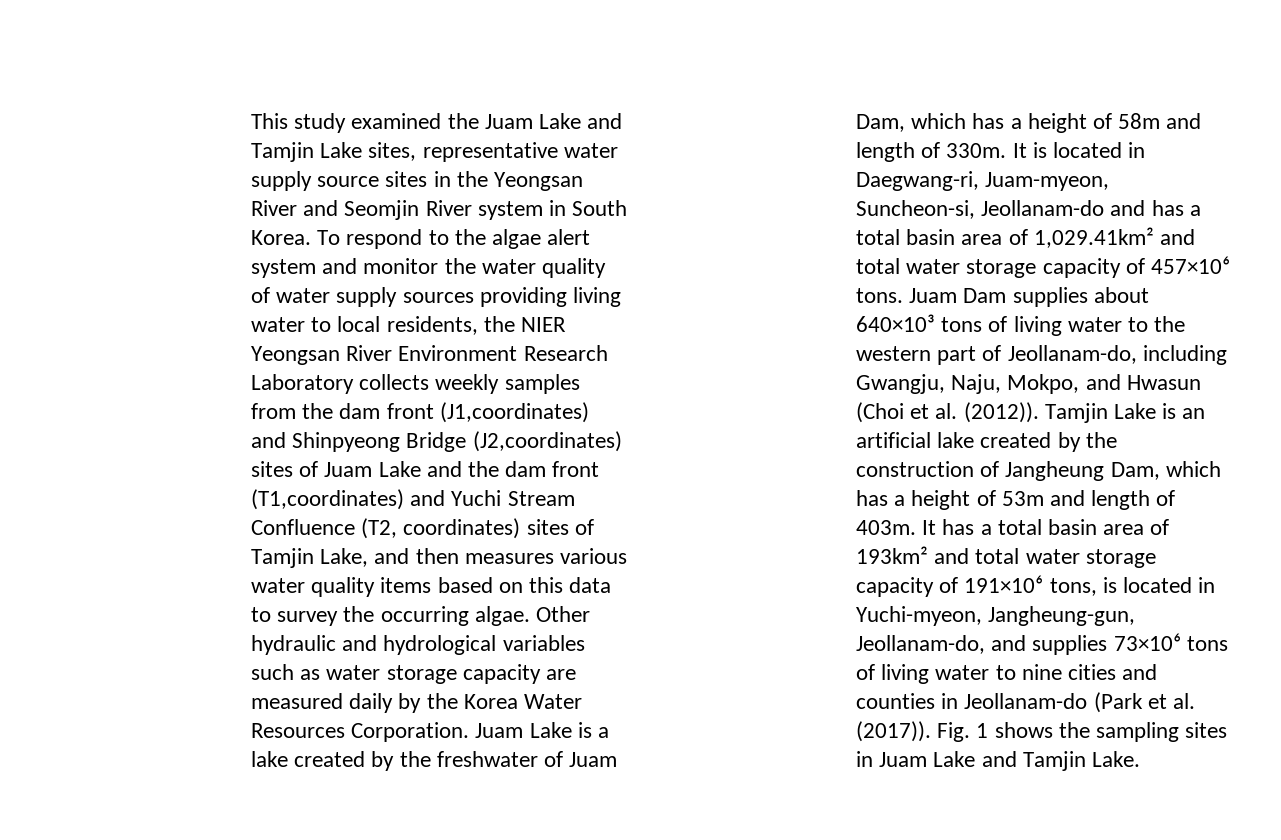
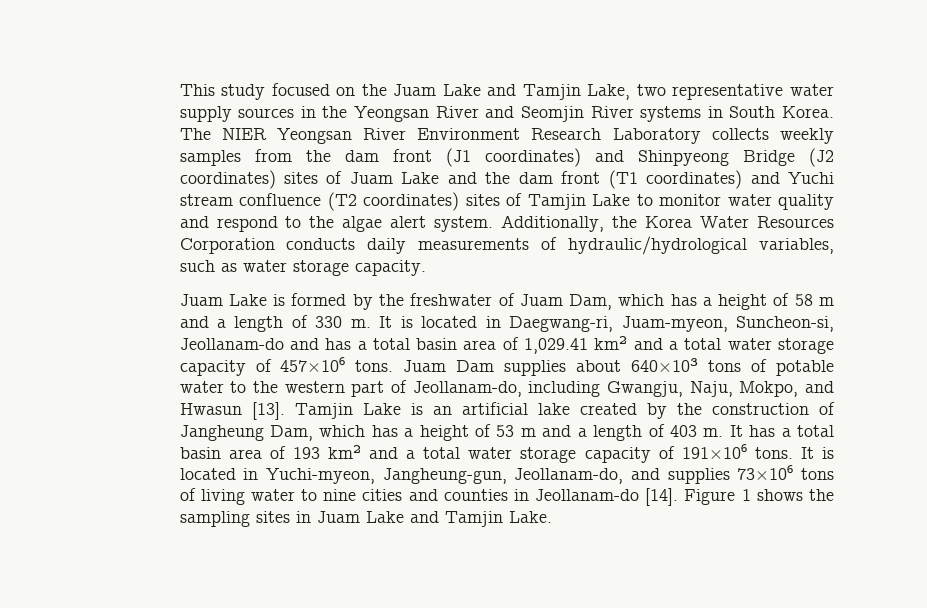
- This study examined the Juam Lake and Tamjin Lake sites, representative water supply source sites in the Yeongsan River and Seomjin River system in South Korea.
+ This study focused on the Juam Lake and Tamjin Lake, two representative water supply sources in the Yeongsan River and Seomjin River systems in South Korea.
- To respond to the algae alert system and monitor the water quality of water supply sources providing living water to local residents, the NIER Yeongsan River Environment Research Laboratory collects weekly samples from the dam front (J1,coordinates) and Shinpyeong Bridge (J2,coordinates) sites of Juam Lake and the dam front (T1,coordinates) and Yuchi Stream Confluence (T2, coordinates) sites of Tamjin Lake, and then measures various water quality items based on this data to survey the occurring algae. Other hydraulic and hydrological variables such as water storage capacity are measured daily by the Korea Water Resources Corporation. Juam Lake is a lake created by the freshwater of Juam Dam, which has a height of 58m and length of 330m.
+ The NIER Yeongsan River Environment Research Laboratory collects weekly samples from the dam front (J1 coordinates) and Shinpyeong Bridge (J2 coordinates) sites of Juam Lake and the dam front (T1 coordinates) and Yuchi stream confluence (T2 coordinates) sites of Tamjin Lake to monitor water quality and respond to the algae alert system. Additionally, the Korea Water Resources Corporation conducts daily measurements of hydraulic/hydrological variables, such as water storage capacity.
+ Juam Lake is formed by the freshwater of Juam Dam, which has a height of 58 m and a length of 330 m.
- It is located in Daegwang-ri, Juam-myeon, Suncheon-si, Jeollanam-do and has a total basin area of 1,029.41km² and total water storage capacity of 457×10⁶ tons.
+ It is located in Daegwang-ri, Juam-myeon, Suncheon-si, Jeollanam-do and has a total basin area of 1,029.41 km² and a total water storage capacity of 457×10⁶ tons.
- Juam Dam supplies about 640×10³ tons of living water to the western part of Jeollanam-do, including Gwangju, Naju, Mokpo, and Hwasun (Choi et al. (2012)).
+ Juam Dam supplies about 640×10³ tons of potable water to the western part of Jeollanam-do, including Gwangju, Naju, Mokpo, and Hwasun [13].
- Tamjin Lake is an artificial lake created by the construction of Jangheung Dam, which has a height of 53m and length of 403m.
+ Tamjin Lake is an artificial lake created by the construction of Jangheung Dam, which has a height of 53 m and a length of 403 m.
- It has a total basin area of 193km² and total water storage capacity of 191×10⁶ tons, is located in Yuchi-myeon, Jangheung-gun, Jeollanam-do, and supplies 73×10⁶ tons of living water to nine cities and counties in Jeollanam-do (Park et al. (2017)). Fig. 1 shows the sampling sites in Juam Lake and Tamjin Lake.
+ It has a total basin area of 193 km² and a total water storage capacity of 191×10⁶ tons. It is located in Yuchi-myeon, Jangheung-gun, Jeollanam-do, and supplies 73×10⁶ tons of living water to nine cities and counties in Jeollanam-do [14]. Figure 1 shows the sampling sites in Juam Lake and Tamjin Lake.

